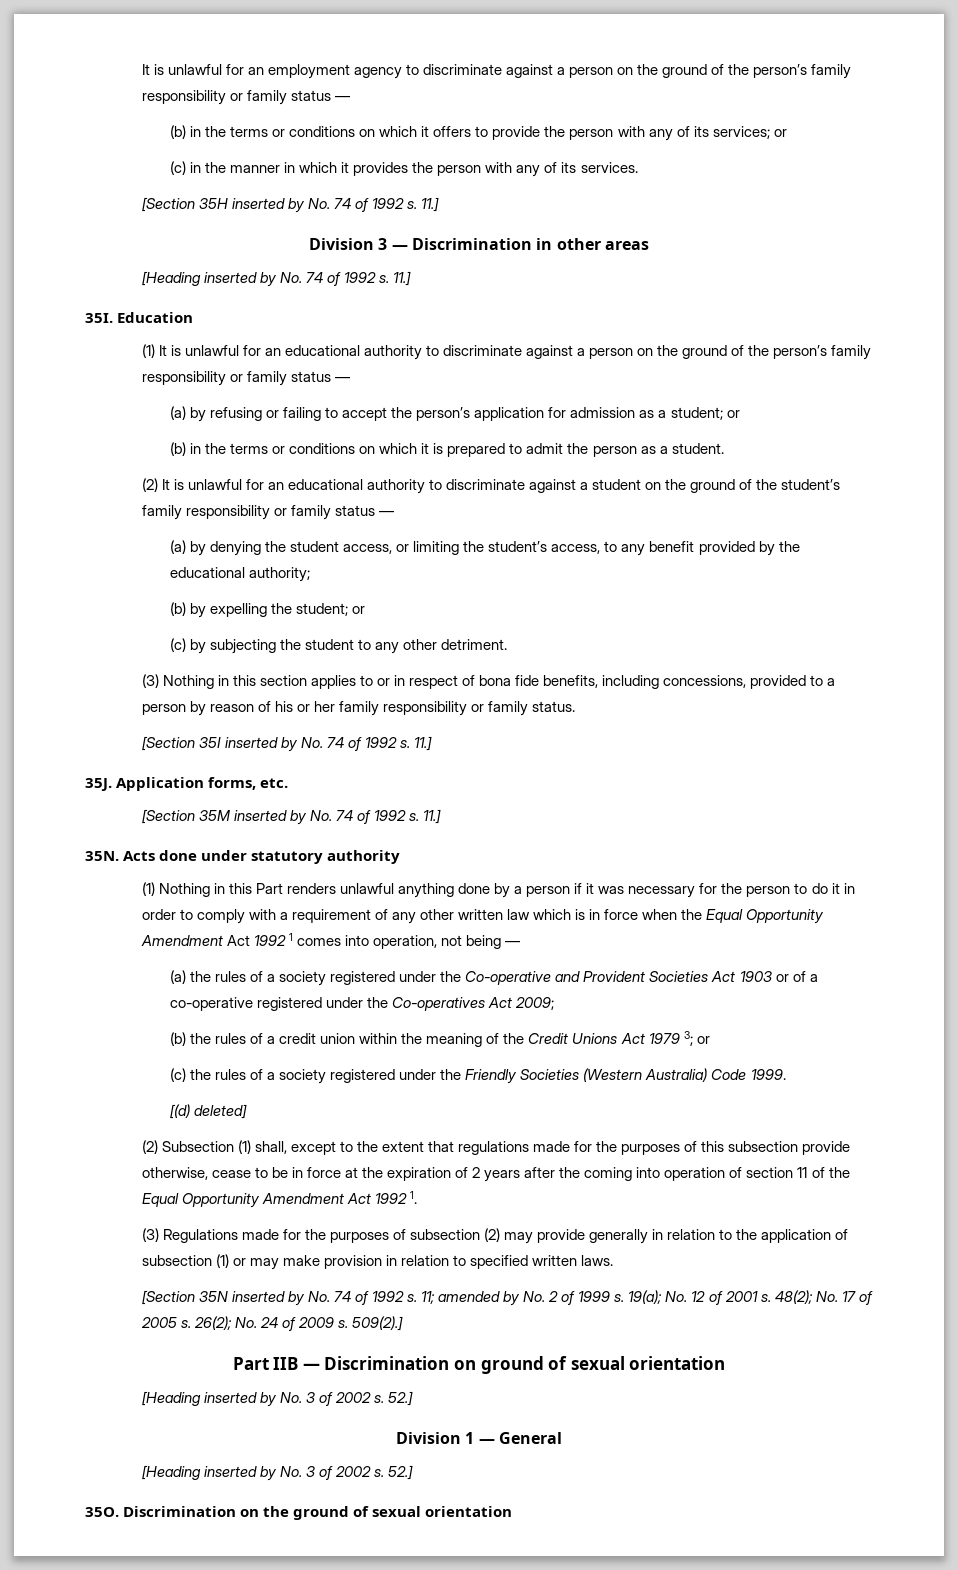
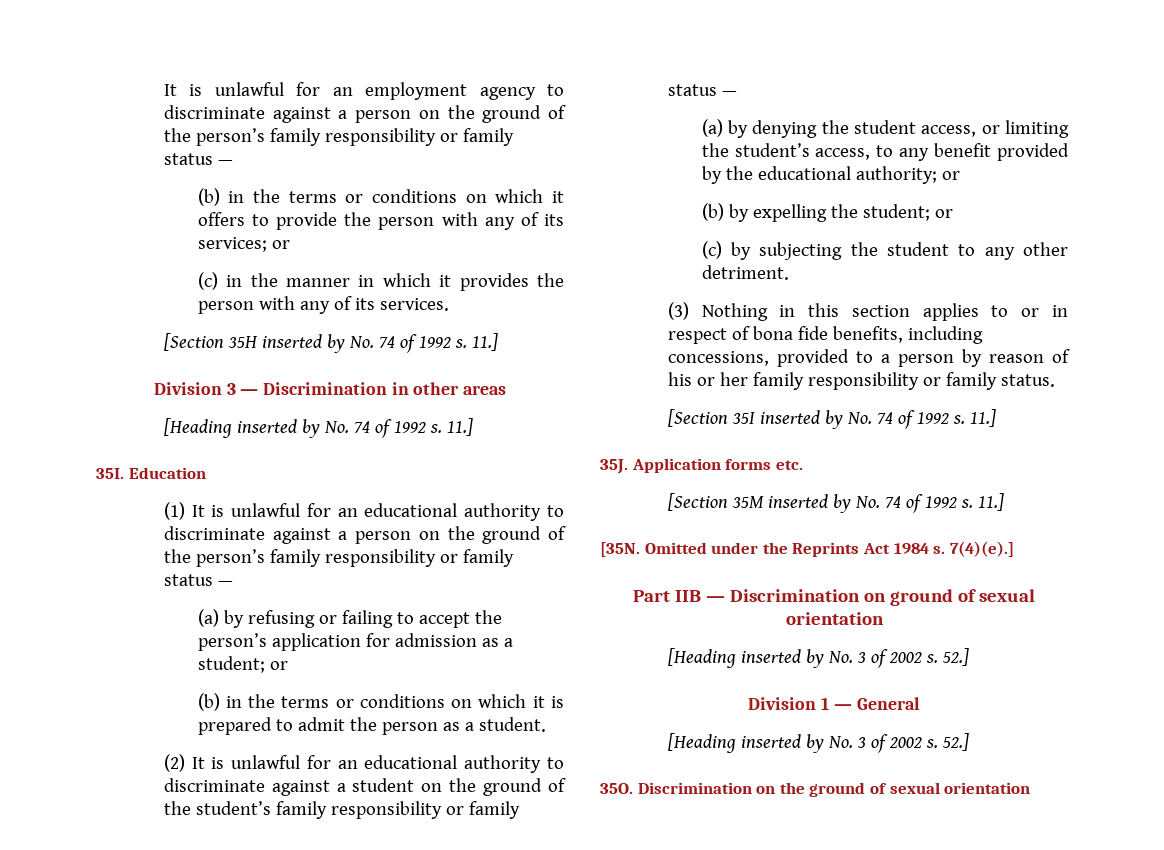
- (a) by denying the student access, or limiting the student’s access, to any benefit provided by the educational authority;
+ (a) by denying the student access, or limiting the student’s access, to any benefit provided by the educational authority; or
- Application forms, etc.
+ Application forms etc.
- 35N. Acts done under statutory authority
- (1) Nothing in this Part renders unlawful anything done by a person if it was necessary for the person to do it in order to comply with a requirement of any other written law which is in force when the Equal Opportunity Amendment Act 1992 1 comes into operation, not being —
- (a) the rules of a society registered under the Co-operative and Provident Societies Act 1903 or of a co-operative registered under the Co-operatives Act 2009;
- (b) the rules of a credit union within the meaning of the Credit Unions Act 1979 3; or
- (c) the rules of a society registered under the Friendly Societies (Western Australia) Code 1999.
- [(d) deleted]
- (2) Subsection (1) shall, except to the extent that regulations made for the purposes of this subsection provide otherwise, cease to be in force at the expiration of 2 years after the coming into operation of section 11 of the Equal Opportunity Amendment Act 1992 1.
- (3) Regulations made for the purposes of subsection (2) may provide generally in relation to the application of subsection (1) or may make provision in relation to specified written laws.
- [Section 35N inserted by No. 74 of 1992 s. 11; amended by No. 2 of 1999 s. 19(a); No. 12 of 2001 s. 48(2); No. 17 of 2005 s. 26(2); No. 24 of 2009 s. 509(2).]
+ [35N. Omitted under the Reprints Act 1984 s. 7(4)(e).]

